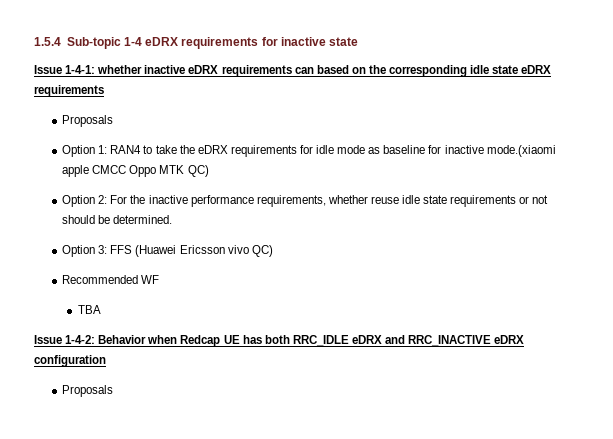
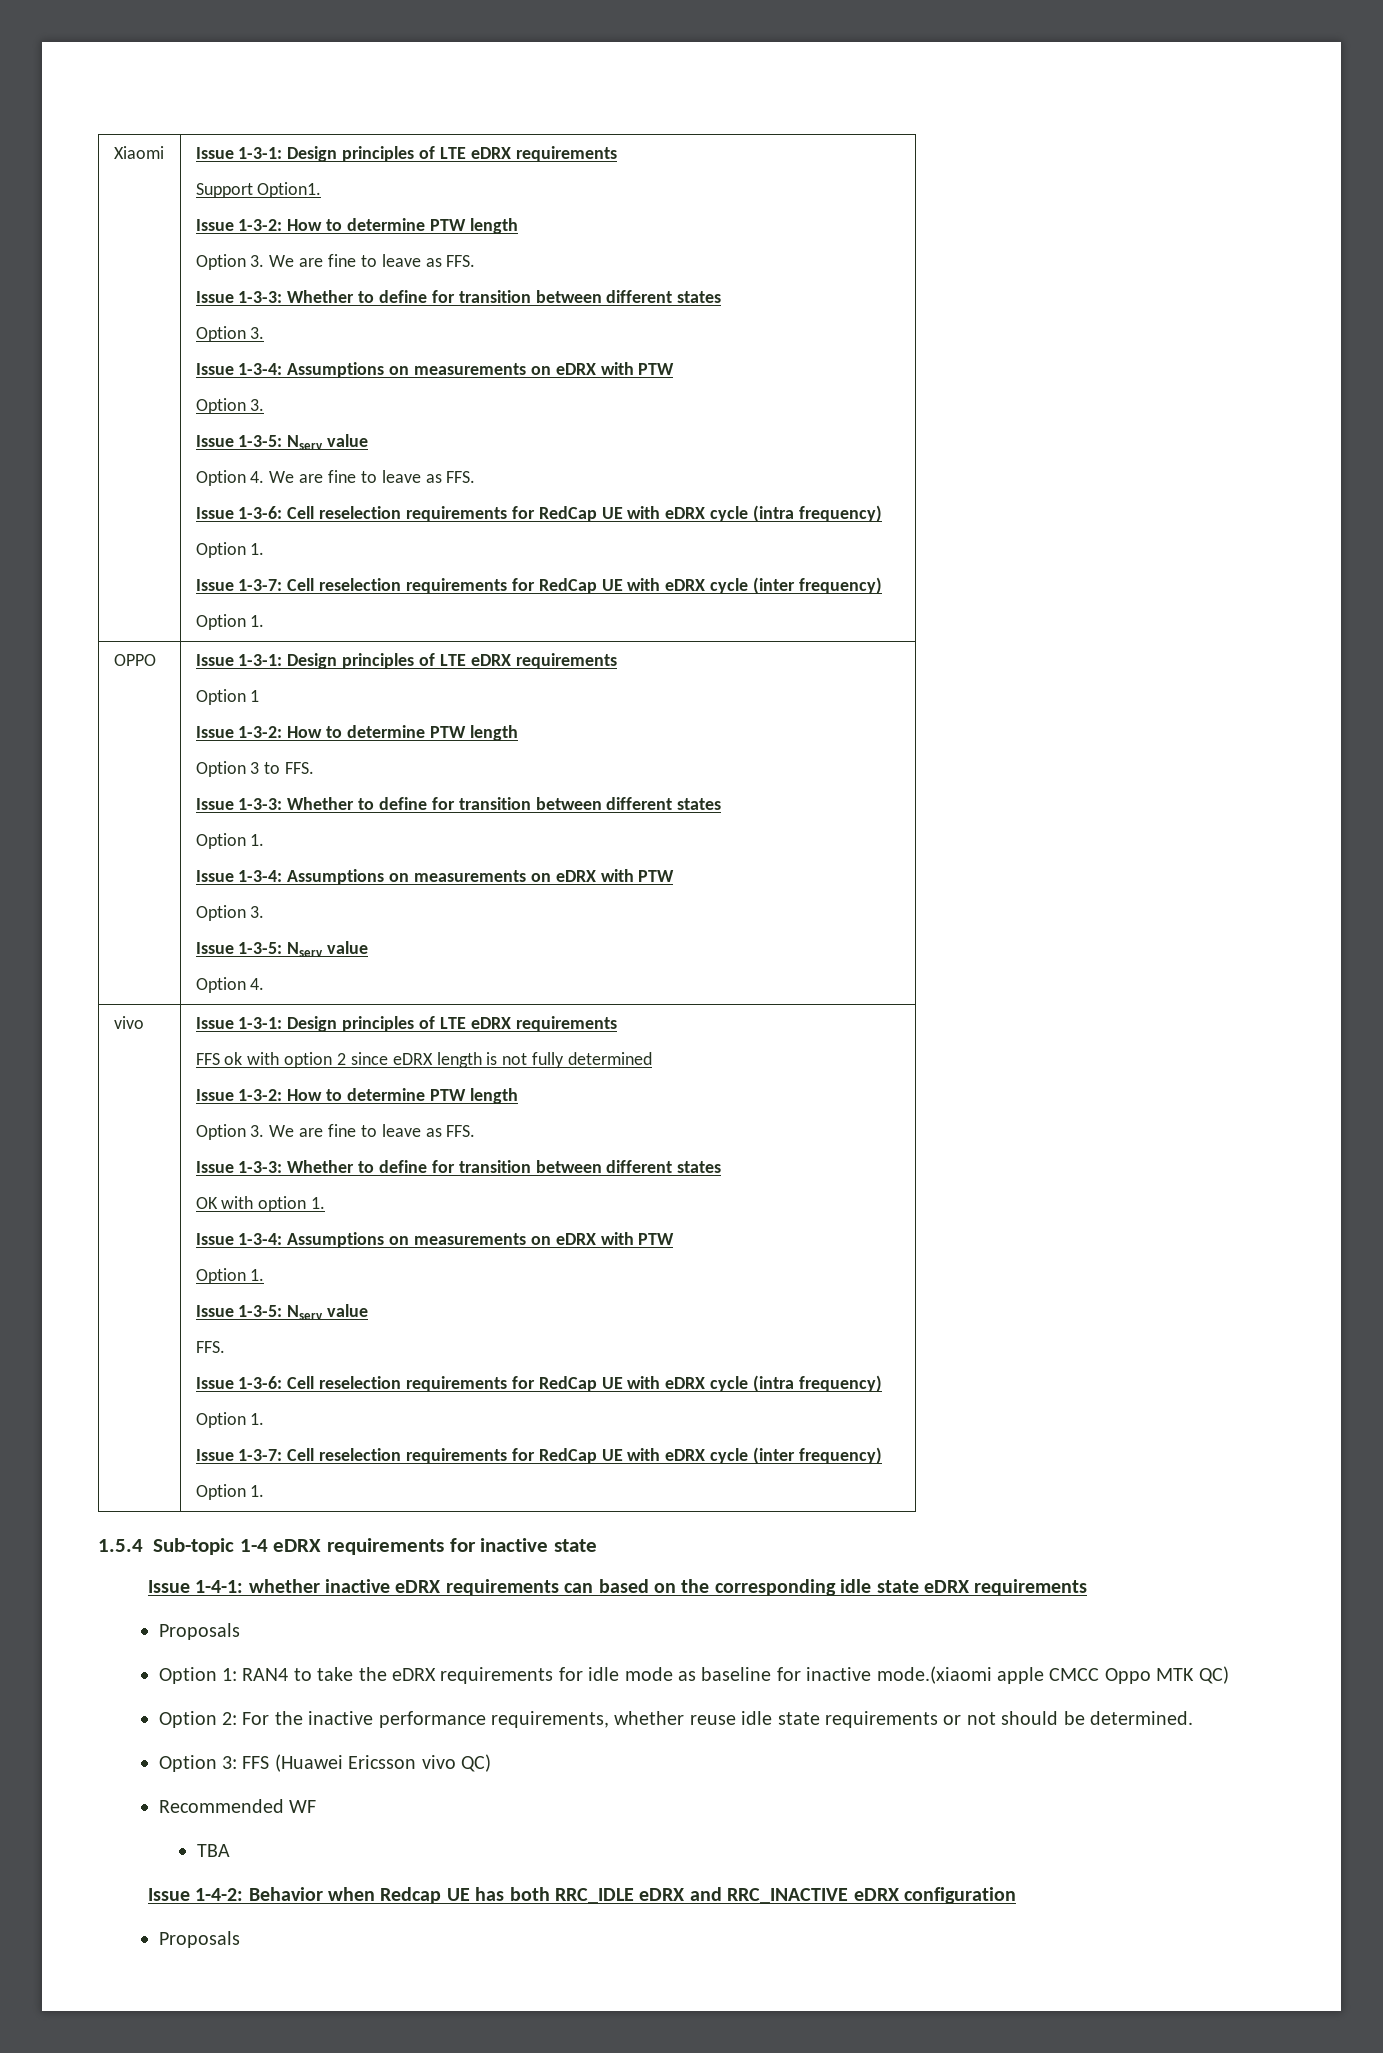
+ Xiaomi | Issue 1-3-1: Design principles of LTE eDRX requirements
+ Support Option1.
+ Issue 1-3-2: How to determine PTW length
+ Option 3. We are fine to leave as FFS.
+ Issue 1-3-3: Whether to define for transition between different states
+ Option 3.
+ Issue 1-3-4: Assumptions on measurements on eDRX with PTW
+ Option 3.
+ Issue 1-3-5: Nserv value
+ Option 4. We are fine to leave as FFS.
+ Issue 1-3-6: Cell reselection requirements for RedCap UE with eDRX cycle (intra frequency)
+ Option 1.
+ Issue 1-3-7: Cell reselection requirements for RedCap UE with eDRX cycle (inter frequency)
+ Option 1.
+ OPPO | Issue 1-3-1: Design principles of LTE eDRX requirements
+ Option 1
+ Issue 1-3-2: How to determine PTW length
+ Option 3 to FFS.
+ Issue 1-3-3: Whether to define for transition between different states
+ Option 1.
+ Issue 1-3-4: Assumptions on measurements on eDRX with PTW
+ Option 3.
+ Issue 1-3-5: Nserv value
+ Option 4.
+ vivo | Issue 1-3-1: Design principles of LTE eDRX requirements
+ FFS ok with option 2 since eDRX length is not fully determined
+ Issue 1-3-2: How to determine PTW length
+ Option 3. We are fine to leave as FFS.
+ Issue 1-3-3: Whether to define for transition between different states
+ OK with option 1.
+ Issue 1-3-4: Assumptions on measurements on eDRX with PTW
+ Option 1.
+ Issue 1-3-5: Nserv value
+ FFS.
+ Issue 1-3-6: Cell reselection requirements for RedCap UE with eDRX cycle (intra frequency)
+ Option 1.
+ Issue 1-3-7: Cell reselection requirements for RedCap UE with eDRX cycle (inter frequency)
+ Option 1.

